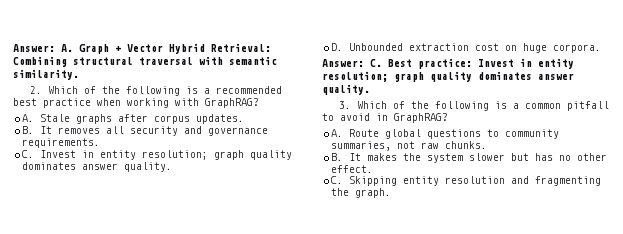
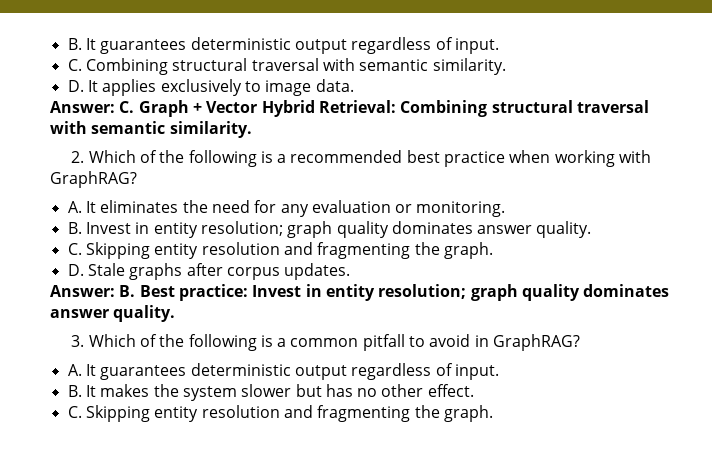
- Answer: A. Graph + Vector Hybrid Retrieval: Combining structural traversal with semantic similarity.
+ B. It guarantees deterministic output regardless of input.
+ C. Combining structural traversal with semantic similarity.
+ D. It applies exclusively to image data.
+ Answer: C. Graph + Vector Hybrid Retrieval: Combining structural traversal with semantic similarity.
- A. Stale graphs after corpus updates.
- B. It removes all security and governance requirements.
- C. Invest in entity resolution; graph quality dominates answer quality.
- D. Unbounded extraction cost on huge corpora.
- Answer: C. Best practice: Invest in entity resolution; graph quality dominates answer quality.
+ A. It eliminates the need for any evaluation or monitoring.
+ B. Invest in entity resolution; graph quality dominates answer quality.
+ C. Skipping entity resolution and fragmenting the graph.
+ D. Stale graphs after corpus updates.
+ Answer: B. Best practice: Invest in entity resolution; graph quality dominates answer quality.
- A. Route global questions to community summaries, not raw chunks.
+ A. It guarantees deterministic output regardless of input.

